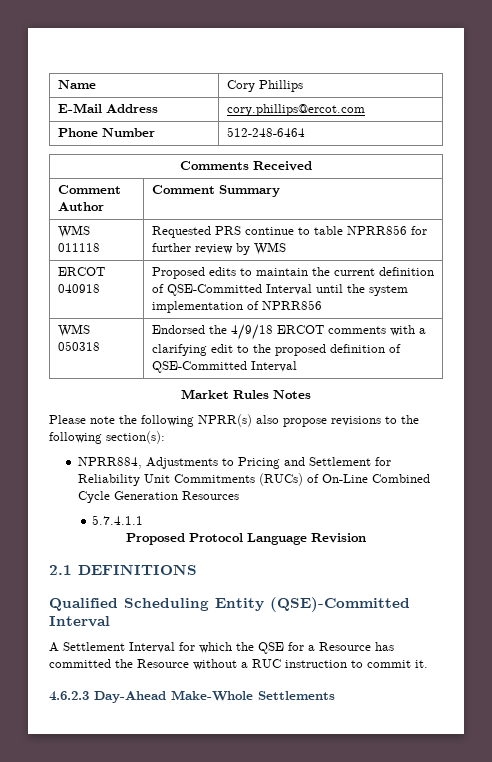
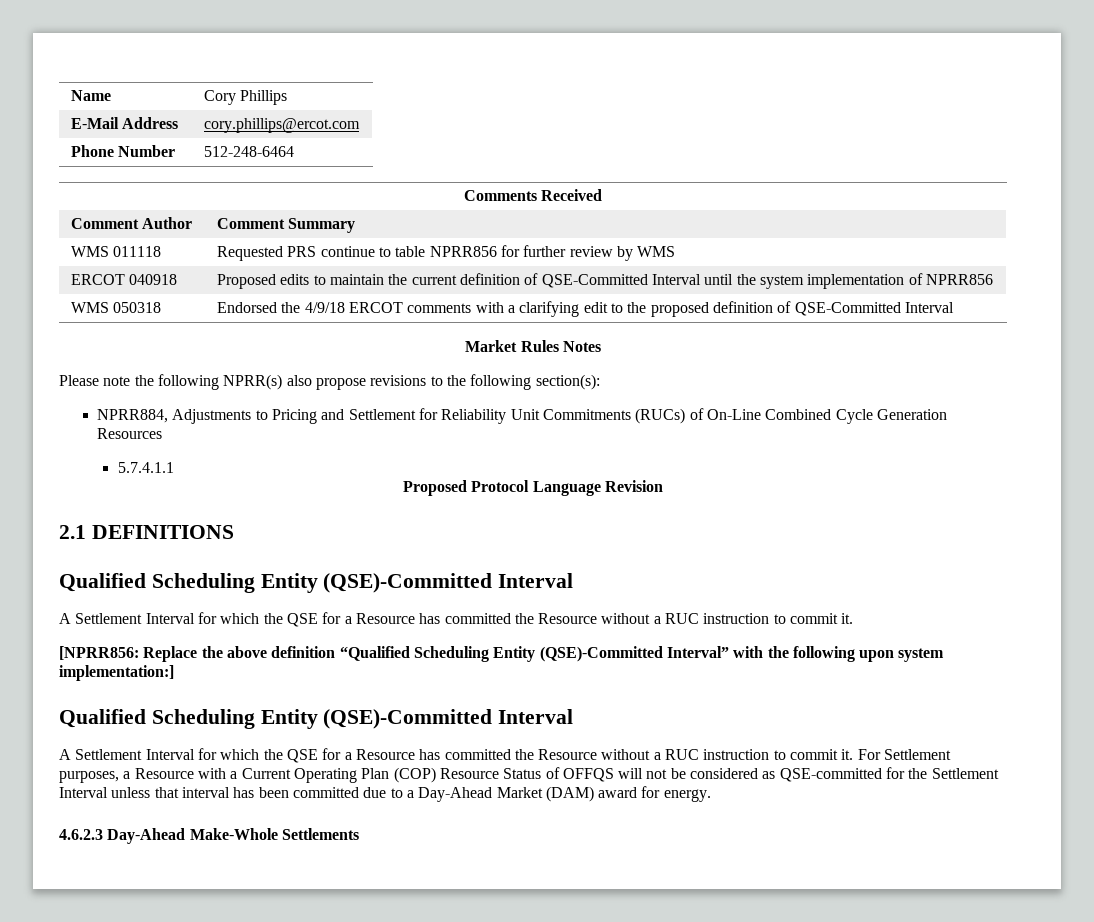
+ [NPRR856: Replace the above definition “Qualified Scheduling Entity (QSE)-Committed Interval” with the following upon system implementation:]
+ Qualified Scheduling Entity (QSE)-Committed Interval
+ A Settlement Interval for which the QSE for a Resource has committed the Resource without a RUC instruction to commit it. For Settlement purposes, a Resource with a Current Operating Plan (COP) Resource Status of OFFQS will not be considered as QSE-committed for the Settlement Interval unless that interval has been committed due to a Day-Ahead Market (DAM) award for energy.

